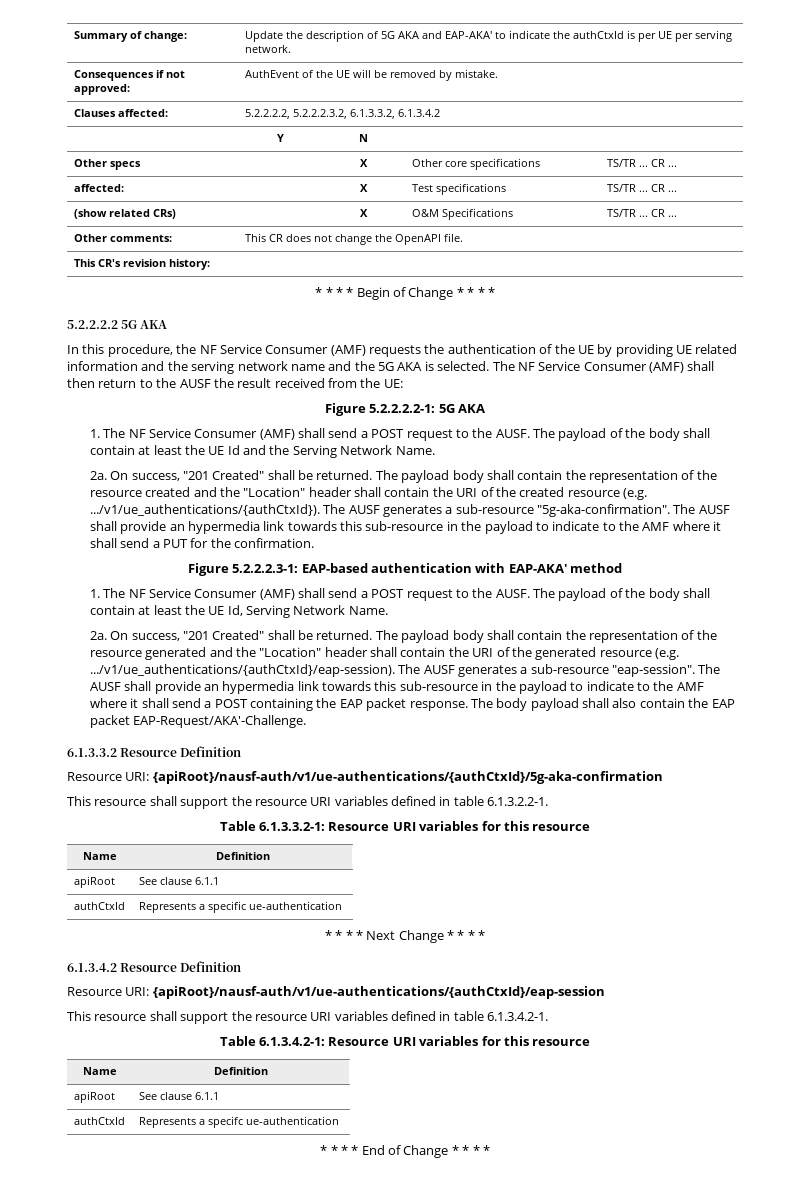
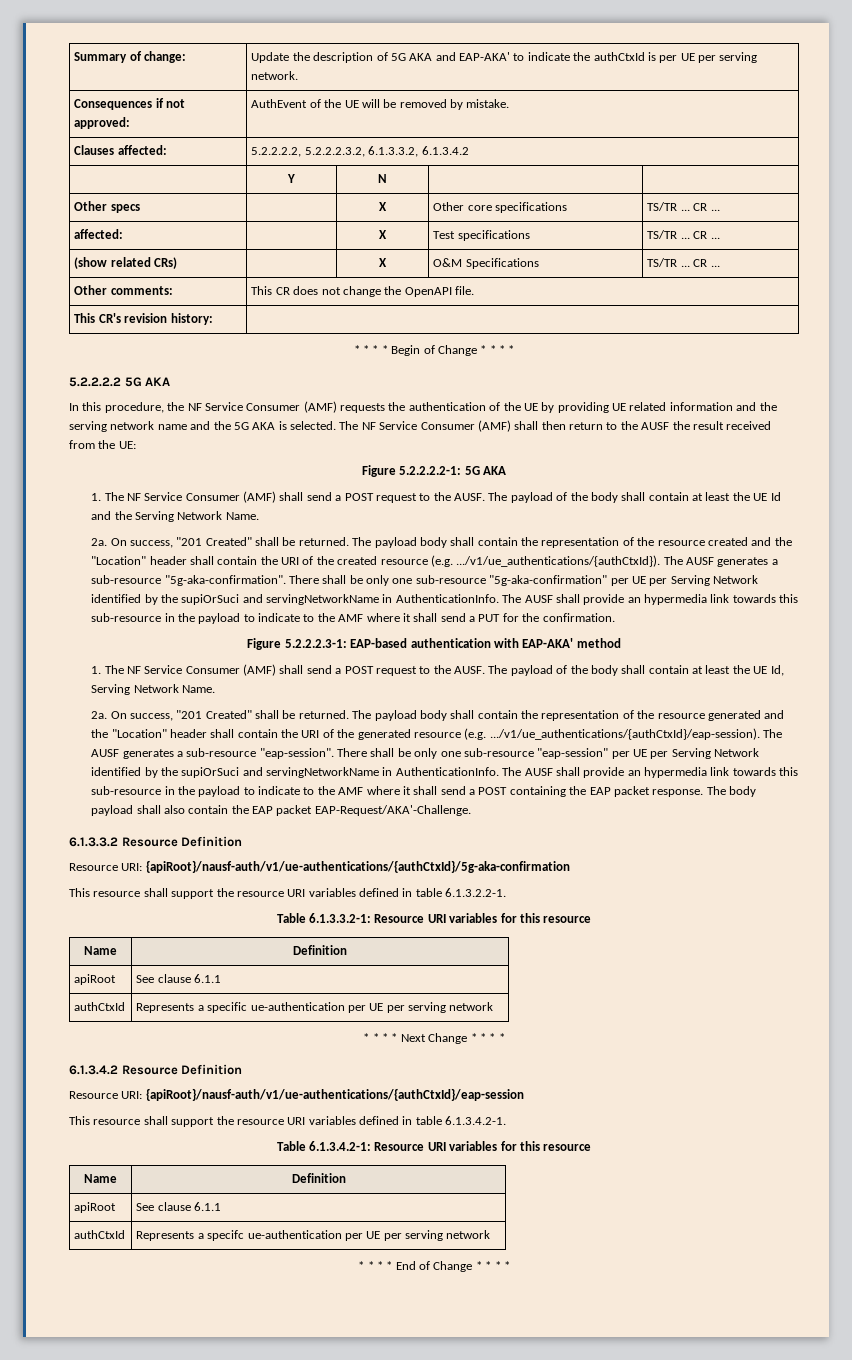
+ There shall be only one sub-resource "5g-aka-confirmation" per UE per Serving Network identified by the supiOrSuci and servingNetworkName in AuthenticationInfo.
+ There shall be only one sub-resource "eap-session" per UE per Serving Network identified by the supiOrSuci and servingNetworkName in AuthenticationInfo.
- authCtxId | Represents a specific ue-authentication
+ authCtxId | Represents a specific ue-authentication per UE per serving network
- authCtxId | Represents a specifc ue-authentication
+ authCtxId | Represents a specifc ue-authentication per UE per serving network

